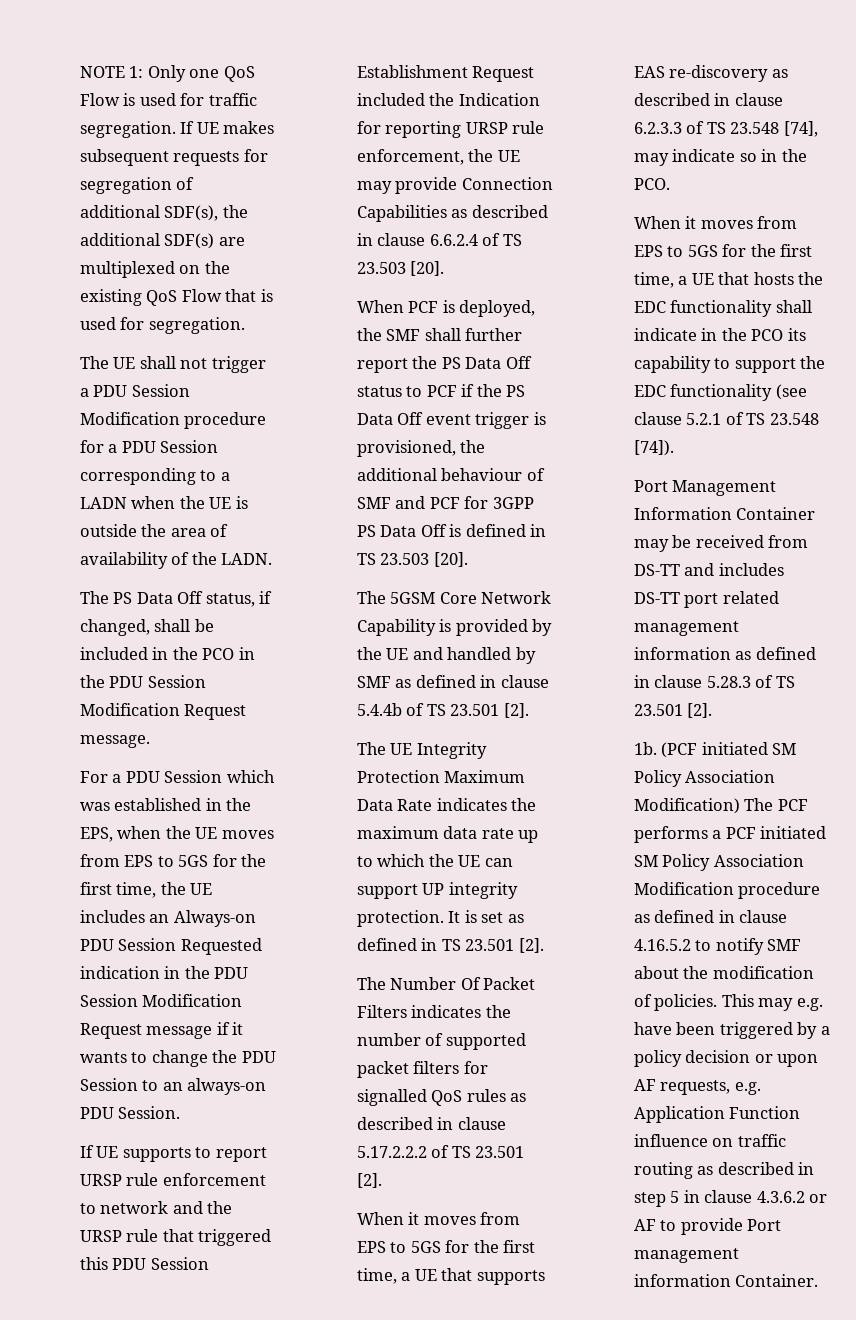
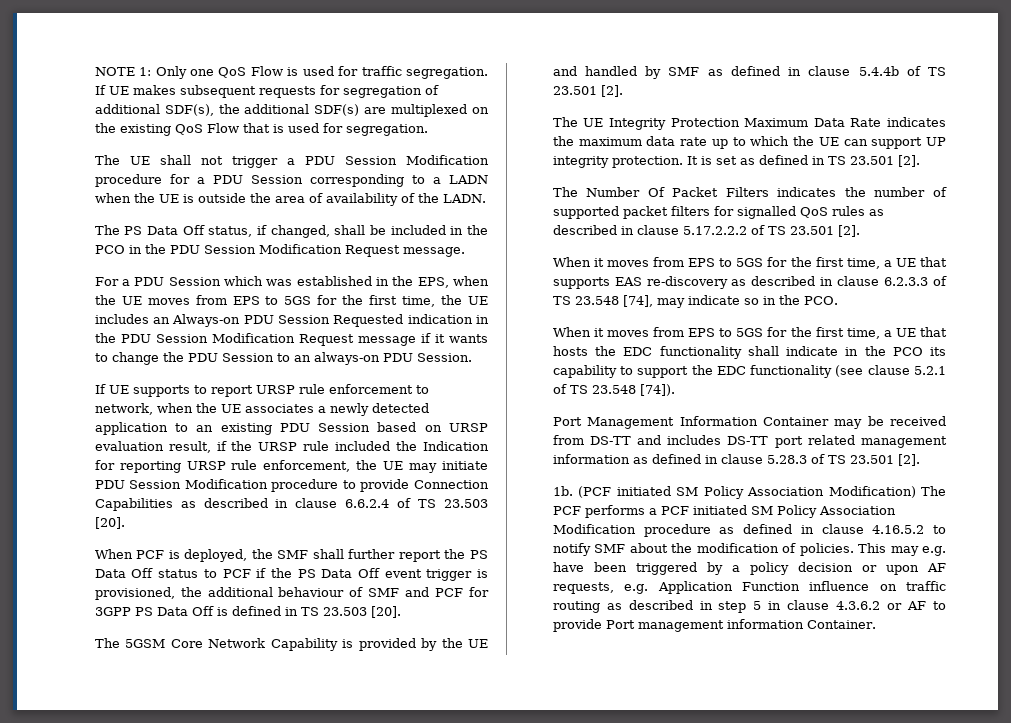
- If UE supports to report URSP rule enforcement to network and the URSP rule that triggered this PDU Session Establishment Request included the Indication for reporting URSP rule enforcement, the UE may provide Connection Capabilities as described in clause 6.6.2.4 of TS 23.503 [20].
+ If UE supports to report URSP rule enforcement to network, when the UE associates a newly detected application to an existing PDU Session based on URSP evaluation result, if the URSP rule included the Indication for reporting URSP rule enforcement, the UE may initiate PDU Session Modification procedure to provide Connection Capabilities as described in clause 6.6.2.4 of TS 23.503 [20].

